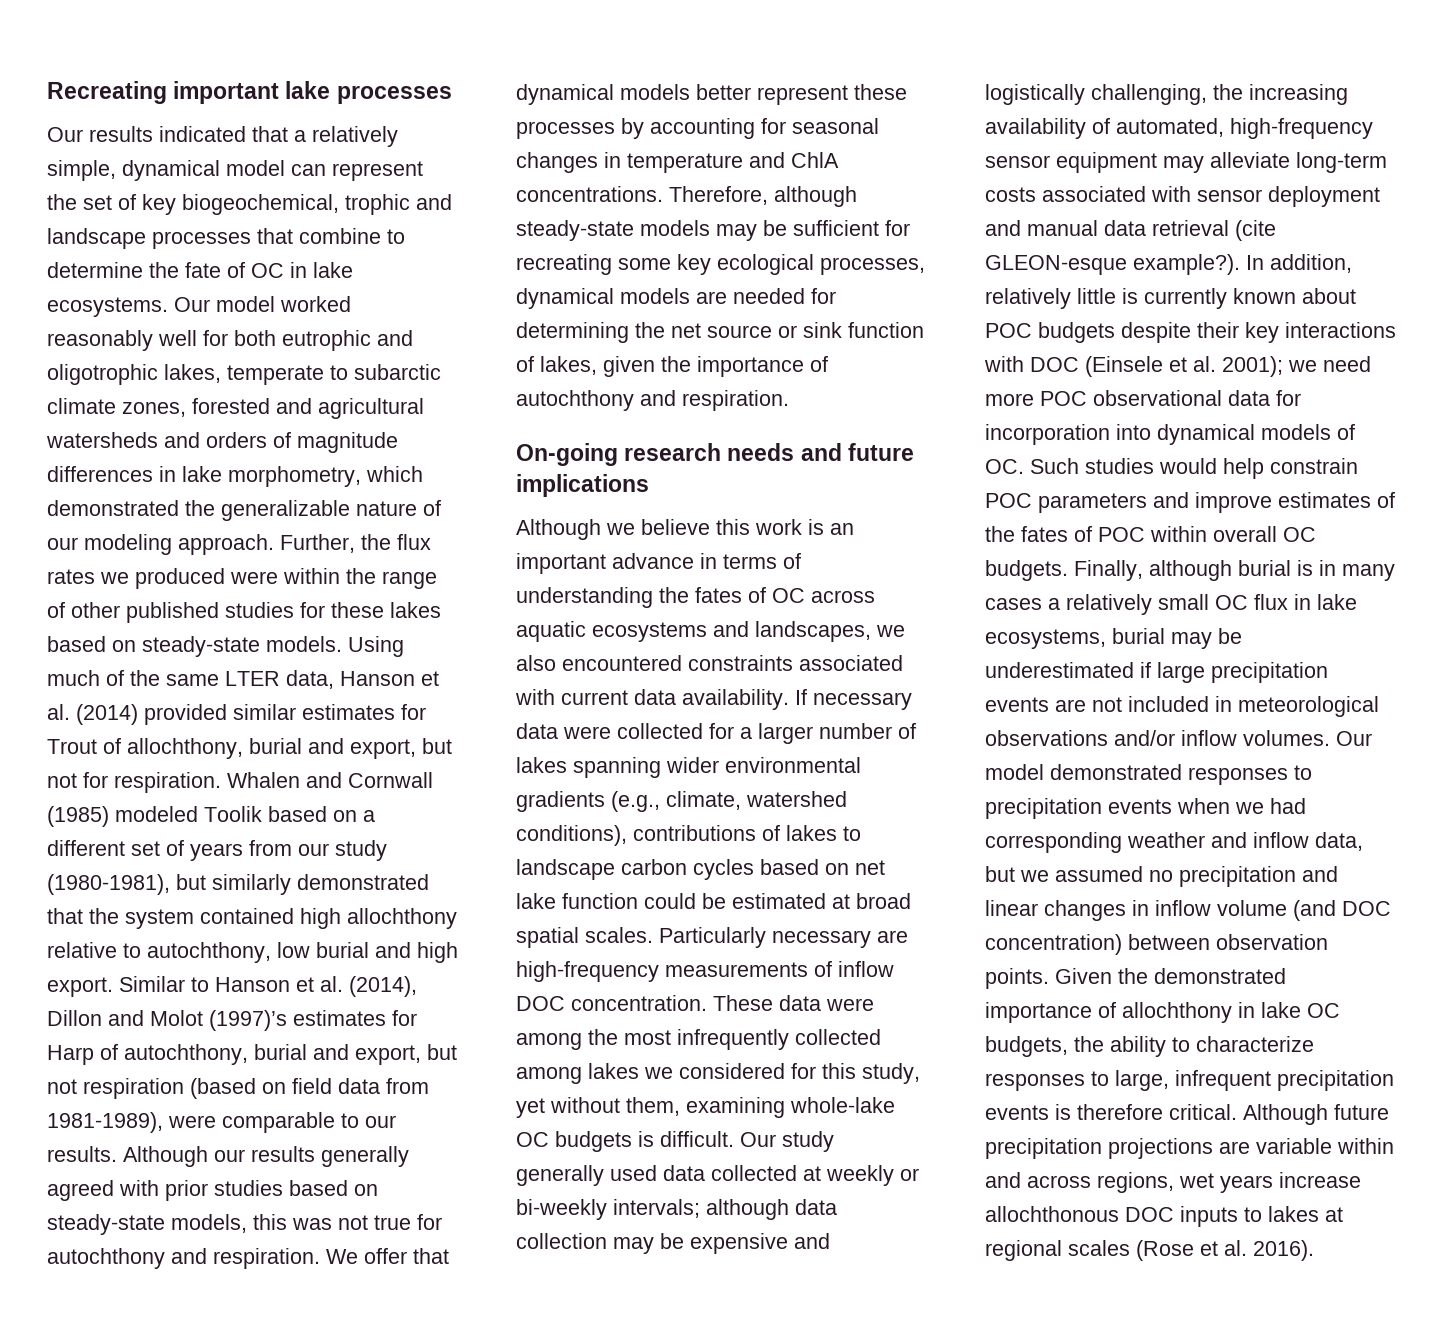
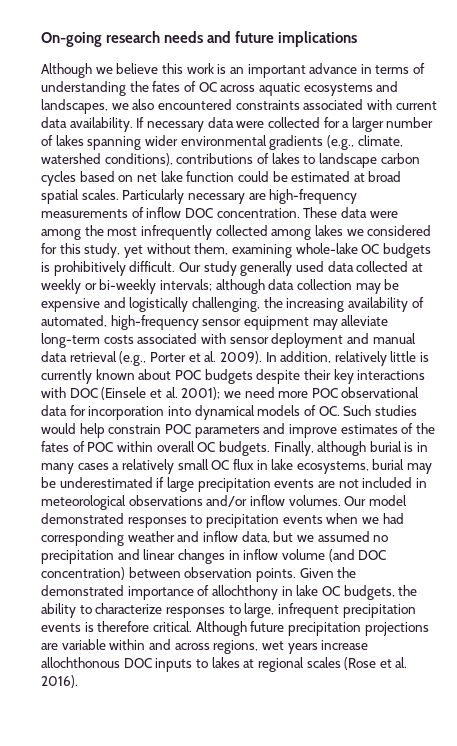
- Recreating important lake processes
- Our results indicated that a relatively simple, dynamical model can represent the set of key biogeochemical, trophic and landscape processes that combine to determine the fate of OC in lake ecosystems. Our model worked reasonably well for both eutrophic and oligotrophic lakes, temperate to subarctic climate zones, forested and agricultural watersheds and orders of magnitude differences in lake morphometry, which demonstrated the generalizable nature of our modeling approach. Further, the flux rates we produced were within the range of other published studies for these lakes based on steady-state models. Using much of the same LTER data, Hanson et al. (2014) provided similar estimates for Trout of allochthony, burial and export, but not for respiration. Whalen and Cornwall (1985) modeled Toolik based on a different set of years from our study (1980-1981), but similarly demonstrated that the system contained high allochthony relative to autochthony, low burial and high export. Similar to Hanson et al. (2014), Dillon and Molot (1997)’s estimates for Harp of autochthony, burial and export, but not respiration (based on field data from 1981-1989), were comparable to our results. Although our results generally agreed with prior studies based on steady-state models, this was not true for autochthony and respiration. We offer that dynamical models better represent these processes by accounting for seasonal changes in temperature and ChlA concentrations. Therefore, although steady-state models may be sufficient for recreating some key ecological processes, dynamical models are needed for determining the net source or sink function of lakes, given the importance of autochthony and respiration.
- These data were among the most infrequently collected among lakes we considered for this study, yet without them, examining whole-lake OC budgets is difficult.
+ These data were among the most infrequently collected among lakes we considered for this study, yet without them, examining whole-lake OC budgets is prohibitively difficult.
- Our study generally used data collected at weekly or bi-weekly intervals; although data collection may be expensive and logistically challenging, the increasing availability of automated, high-frequency sensor equipment may alleviate long-term costs associated with sensor deployment and manual data retrieval (cite GLEON-esque example?).
+ Our study generally used data collected at weekly or bi-weekly intervals; although data collection may be expensive and logistically challenging, the increasing availability of automated, high-frequency sensor equipment may alleviate long-term costs associated with sensor deployment and manual data retrieval (e.g., Porter et al. 2009).

